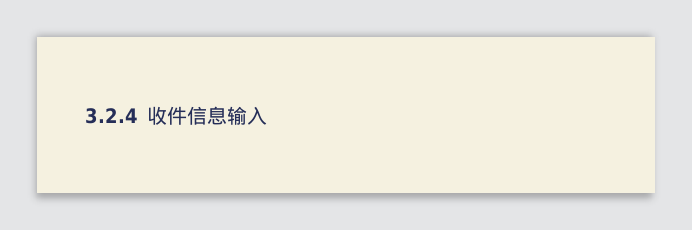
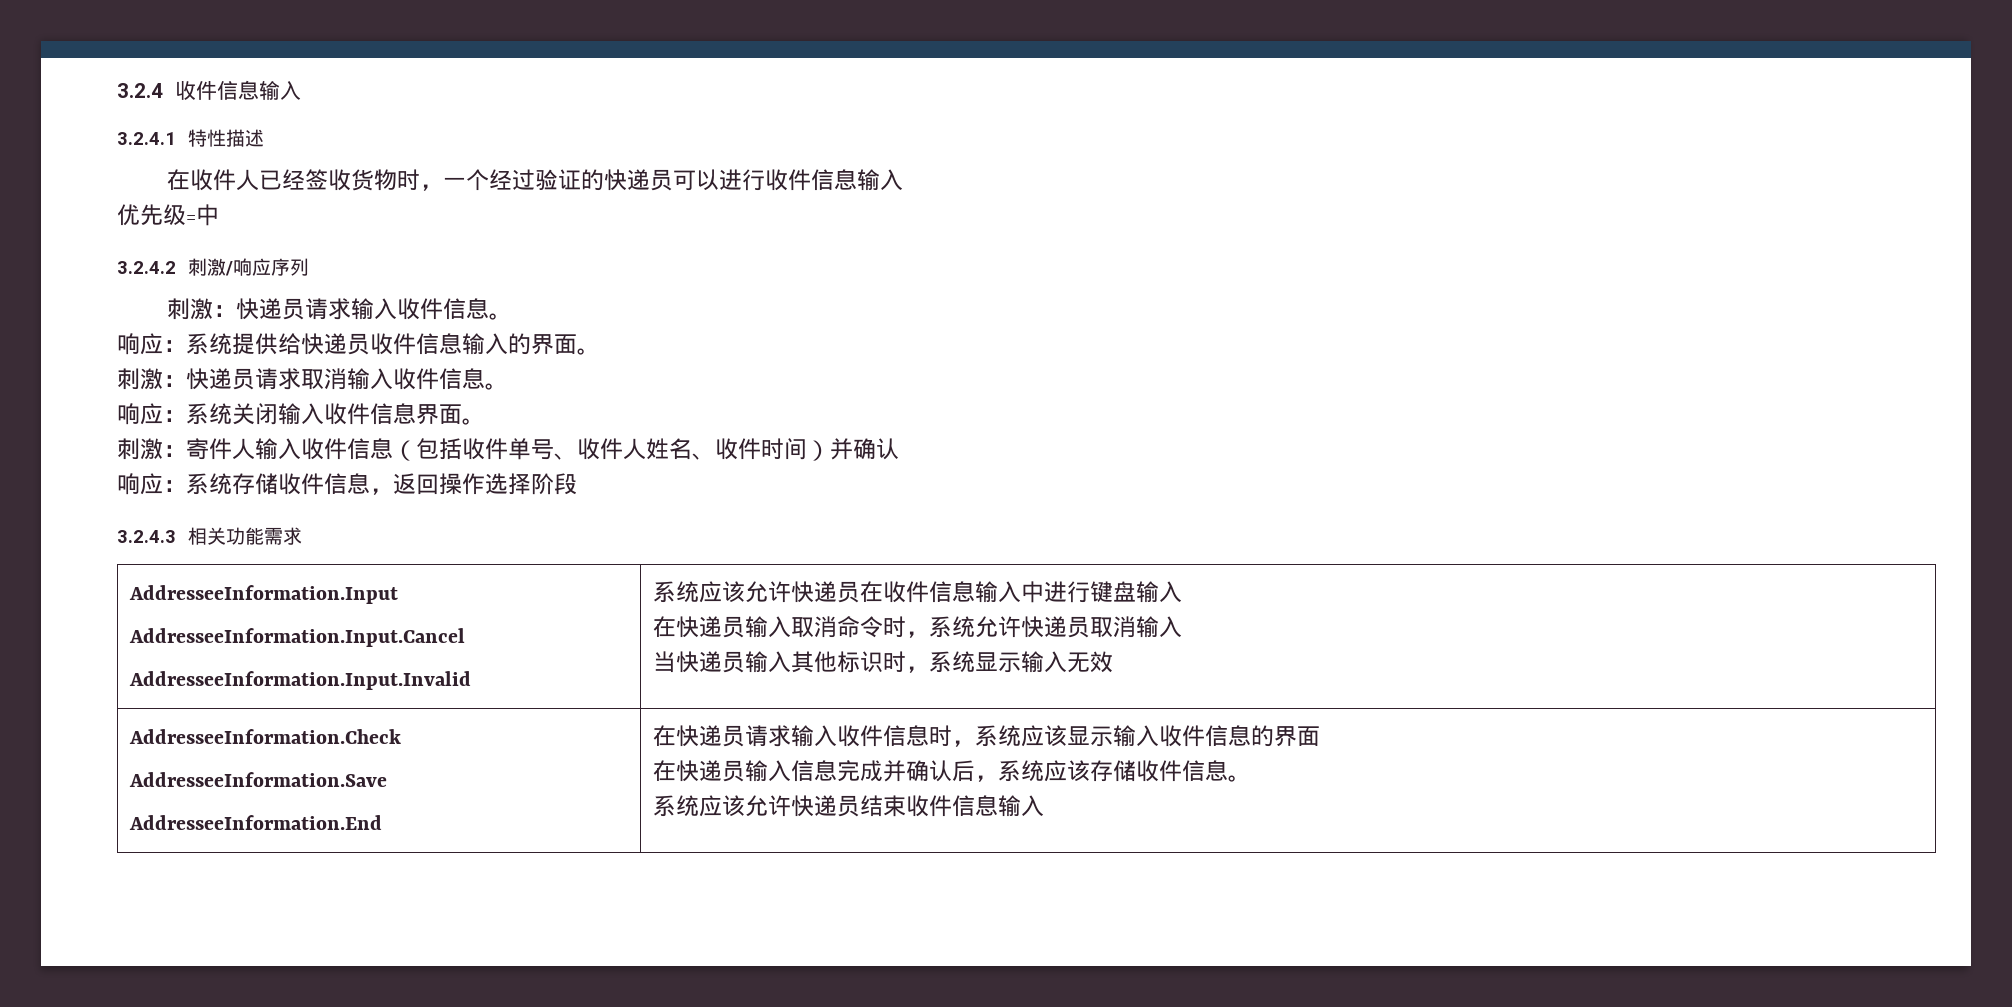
+ 3.2.4.1特性描述
+ 在收件人已经签收货物时，一个经过验证的快递员可以进行收件信息输入
+ 优先级=中
+ 3.2.4.2刺激/响应序列
+ 刺激：快递员请求输入收件信息。
+ 响应：系统提供给快递员收件信息输入的界面。
+ 刺激：快递员请求取消输入收件信息。
+ 响应：系统关闭输入收件信息界面。
+ 刺激：寄件人输入收件信息（包括收件单号、收件人姓名、收件时间）并确认
+ 响应：系统存储收件信息，返回操作选择阶段
+ 3.2.4.3相关功能需求
+ AddresseeInformation.Input
+ AddresseeInformation.Input.Cancel
+ AddresseeInformation.Input.Invalid | 系统应该允许快递员在收件信息输入中进行键盘输入
+ 在快递员输入取消命令时，系统允许快递员取消输入
+ 当快递员输入其他标识时，系统显示输入无效
+ AddresseeInformation.Check
+ AddresseeInformation.Save
+ AddresseeInformation.End | 在快递员请求输入收件信息时，系统应该显示输入收件信息的界面
+ 在快递员输入信息完成并确认后，系统应该存储收件信息。
+ 系统应该允许快递员结束收件信息输入

